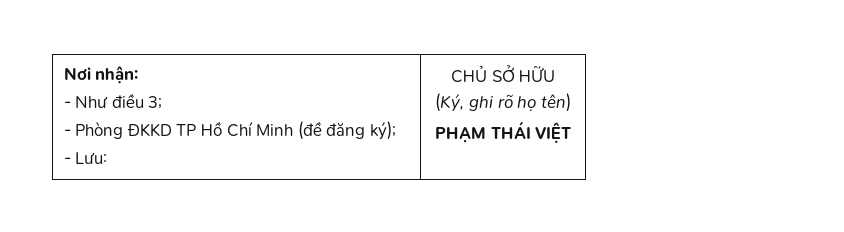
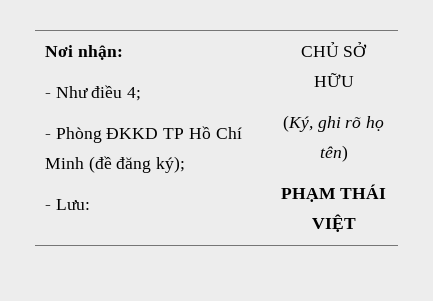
  Nơi nhận:
- - Như điều 3;
+ - Như điều 4;

